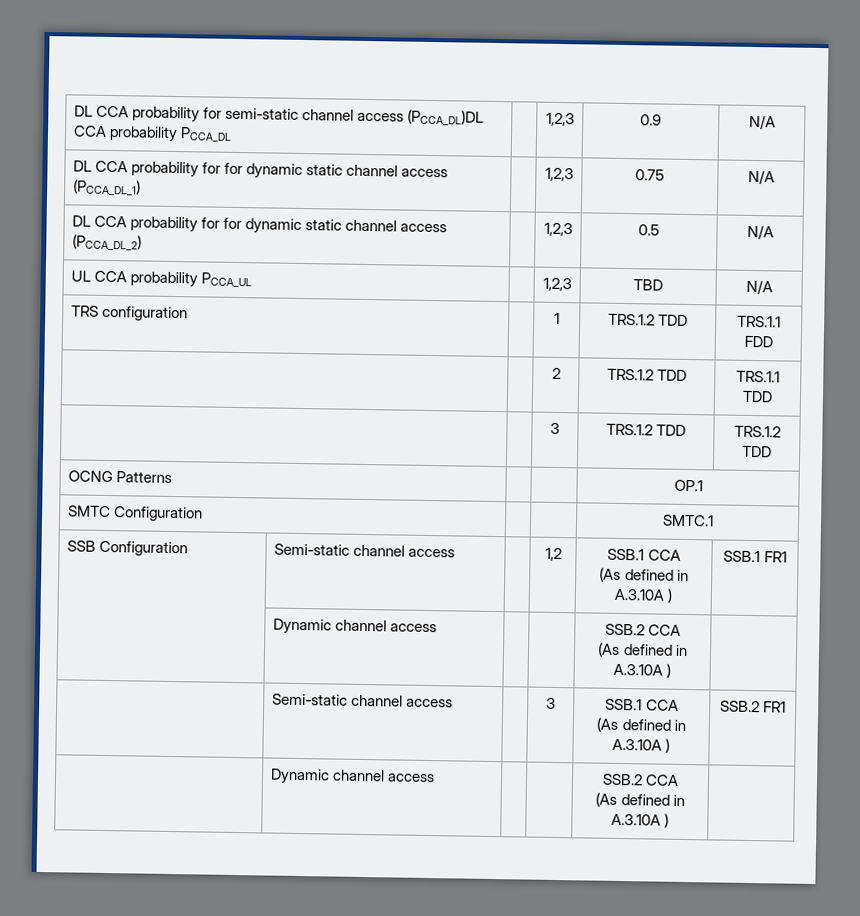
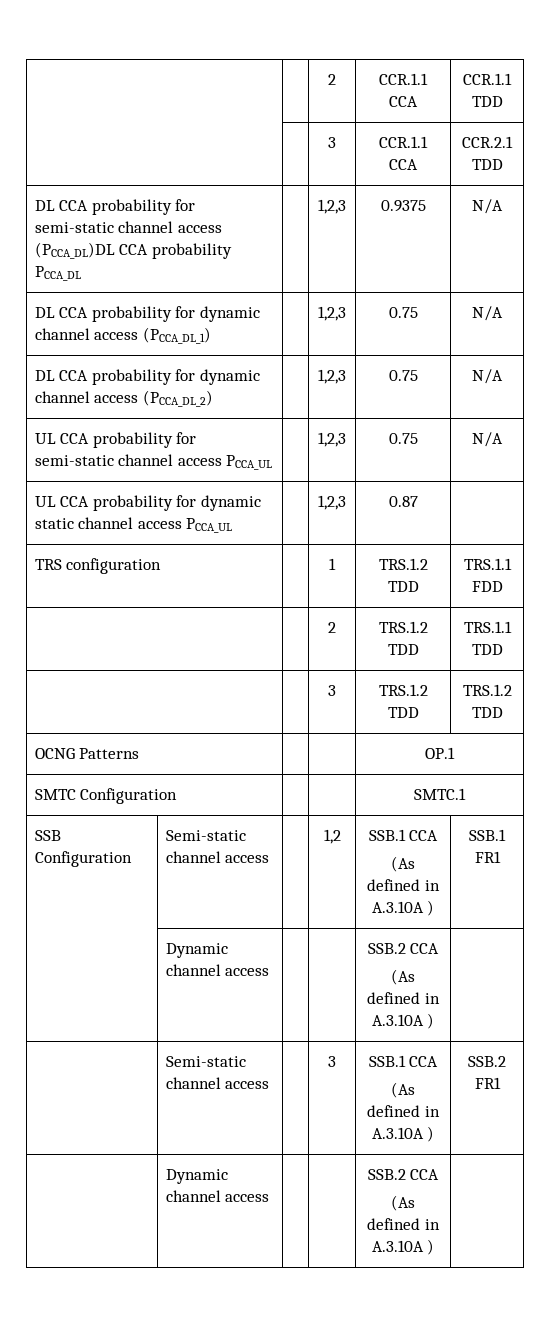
+ | | 2 | CCR.1.1 CCA | CCR.1.1 TDD
+ | | 3 | CCR.1.1 CCA | CCR.2.1 TDD
- DL CCA probability for semi-static channel access (PCCA_DL)DL CCA probability PCCA_DL | | 1,2,3 | 0.9 | N/A
- DL CCA probability for for dynamic static channel access (PCCA_DL_1) | | 1,2,3 | 0.75 | N/A
+ DL CCA probability for semi-static channel access (PCCA_DL)DL CCA probability PCCA_DL | | 1,2,3 | 0.9375 | N/A
+ DL CCA probability for dynamic channel access (PCCA_DL_1) | | 1,2,3 | 0.75 | N/A
- DL CCA probability for for dynamic static channel access (PCCA_DL_2) | | 1,2,3 | 0.5 | N/A
- UL CCA probability PCCA_UL | | 1,2,3 | TBD | N/A
+ DL CCA probability for dynamic channel access (PCCA_DL_2) | | 1,2,3 | 0.75 | N/A
+ UL CCA probability for semi-static channel access PCCA_UL | | 1,2,3 | 0.75 | N/A
+ UL CCA probability for dynamic static channel access PCCA_UL | | 1,2,3 | 0.87 |

